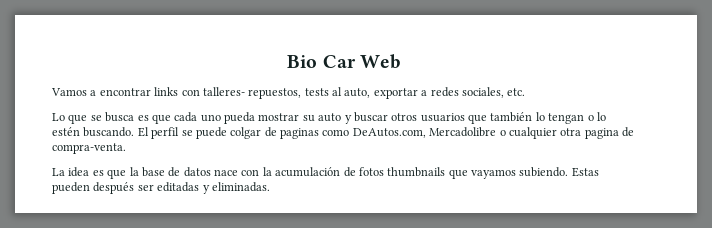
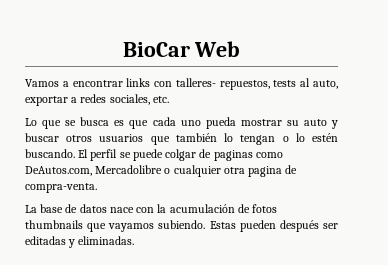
- Bio Car Web
+ BioCar Web
- La idea es que la base de datos nace con la acumulación de fotos thumbnails que vayamos subiendo.
+ La base de datos nace con la acumulación de fotos thumbnails que vayamos subiendo.

